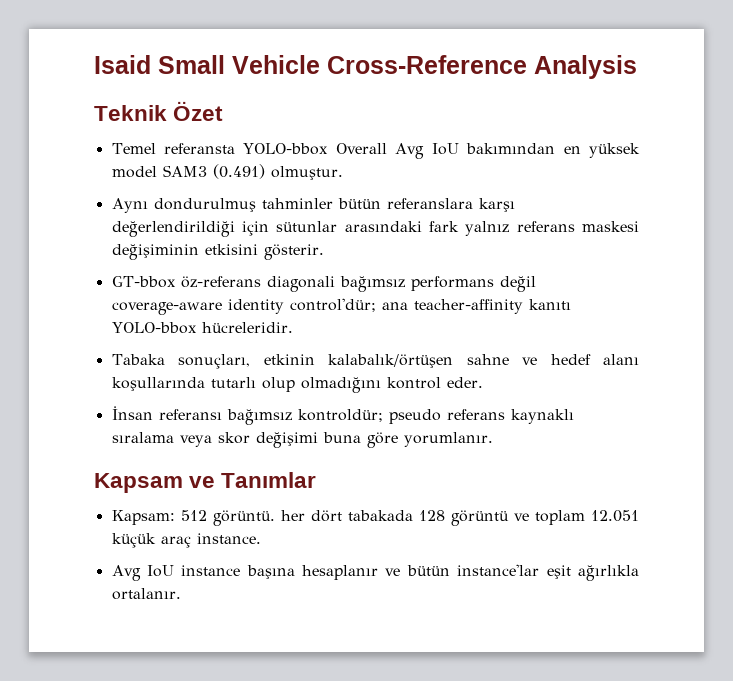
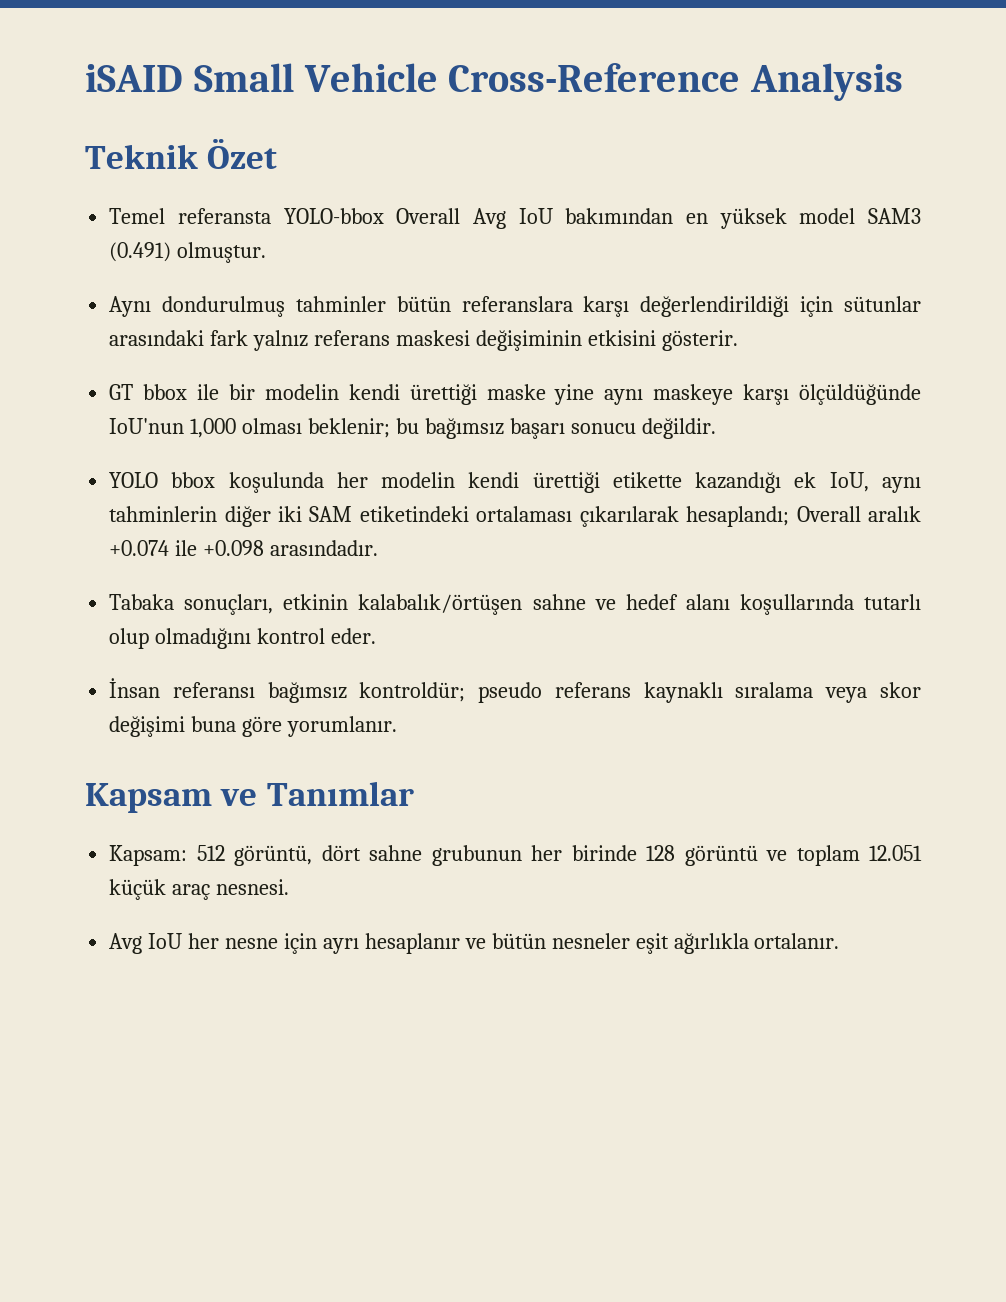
- Isaid Small Vehicle Cross-Reference Analysis
+ iSAID Small Vehicle Cross-Reference Analysis
- GT-bbox öz-referans diagonali bağımsız performans değil coverage-aware identity control'dür; ana teacher-affinity kanıtı YOLO-bbox hücreleridir.
+ GT bbox ile bir modelin kendi ürettiği maske yine aynı maskeye karşı ölçüldüğünde IoU'nun 1,000 olması beklenir; bu bağımsız başarı sonucu değildir.
+ YOLO bbox koşulunda her modelin kendi ürettiği etikette kazandığı ek IoU, aynı tahminlerin diğer iki SAM etiketindeki ortalaması çıkarılarak hesaplandı; Overall aralık +0.074 ile +0.098 arasındadır.
- Kapsam: 512 görüntü. her dört tabakada 128 görüntü ve toplam 12.051 küçük araç instance.
- Avg IoU instance başına hesaplanır ve bütün instance'lar eşit ağırlıkla ortalanır.
+ Kapsam: 512 görüntü, dört sahne grubunun her birinde 128 görüntü ve toplam 12.051 küçük araç nesnesi.
+ Avg IoU her nesne için ayrı hesaplanır ve bütün nesneler eşit ağırlıkla ortalanır.

